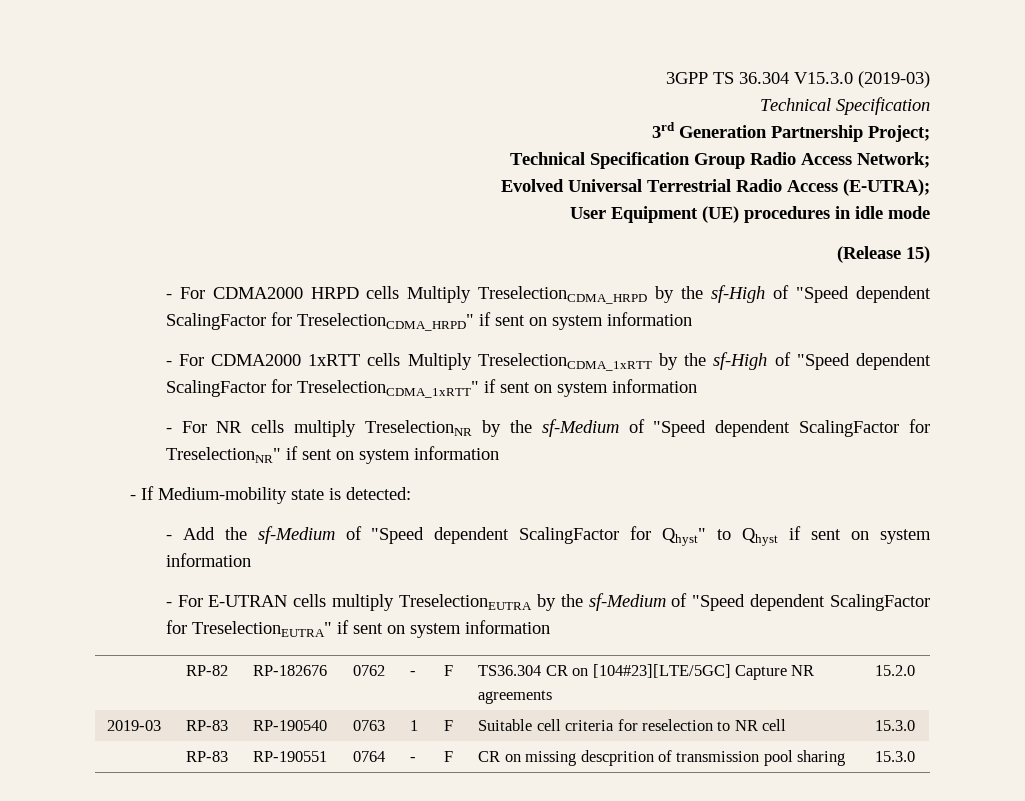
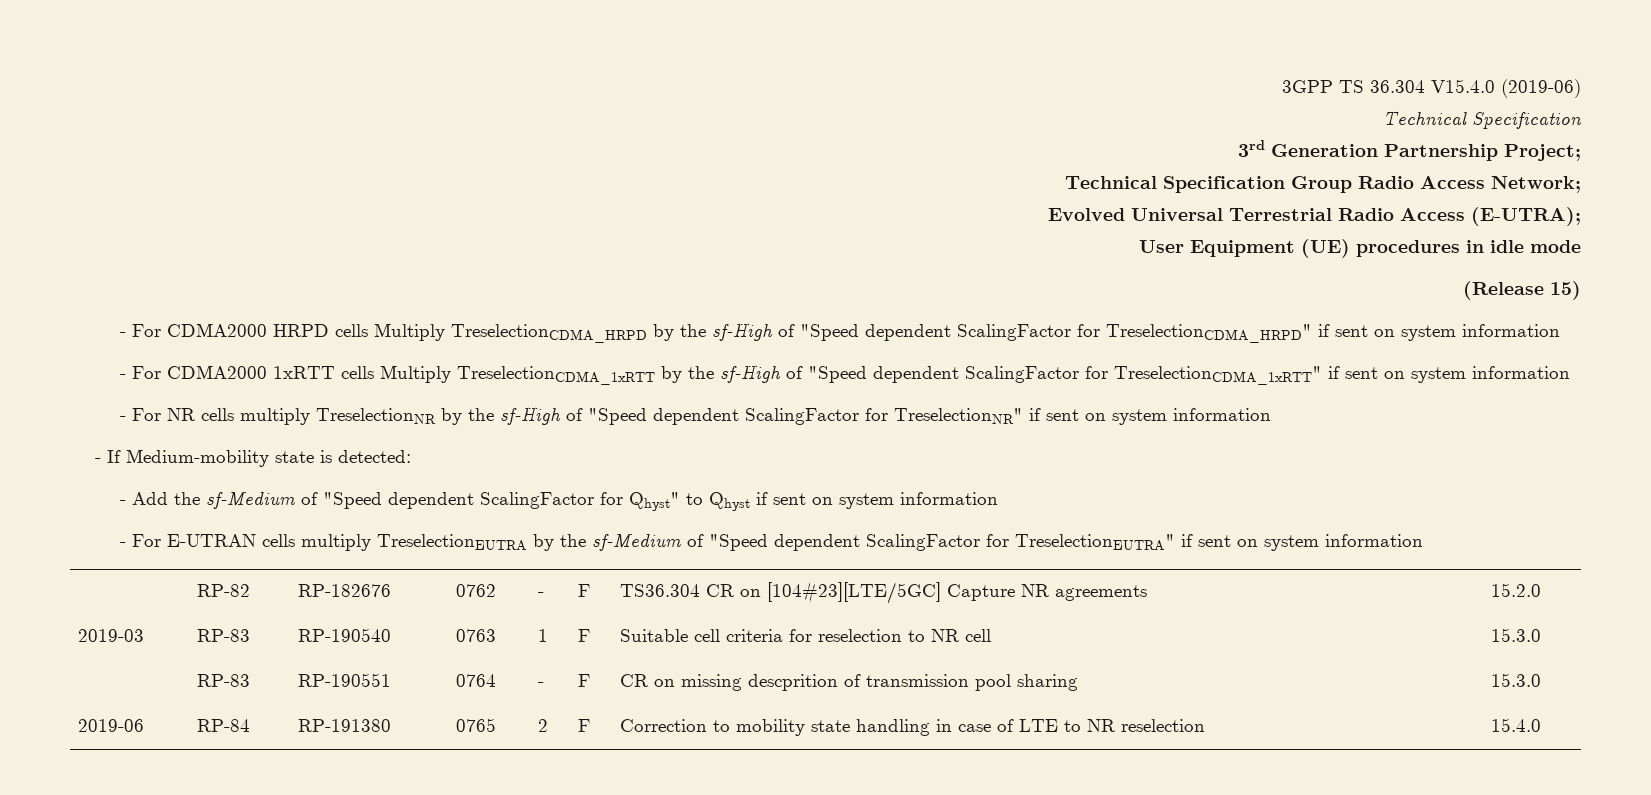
- 3GPP TS 36.304 V15.3.0 (2019-03)
+ 3GPP TS 36.304 V15.4.0 (2019-06)
- - For NR cells multiply TreselectionNR by the sf-Medium of "Speed dependent ScalingFactor for TreselectionNR" if sent on system information
+ - For NR cells multiply TreselectionNR by the sf-High of "Speed dependent ScalingFactor for TreselectionNR" if sent on system information
+ 2019-06 | RP-84 | RP-191380 | 0765 | 2 | F | Correction to mobility state handling in case of LTE to NR reselection | 15.4.0

